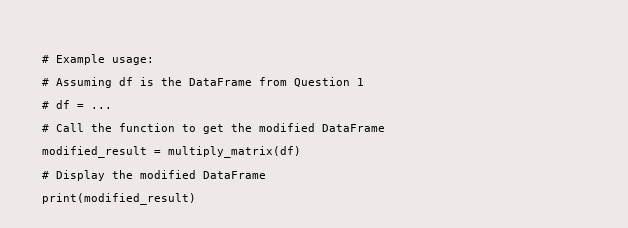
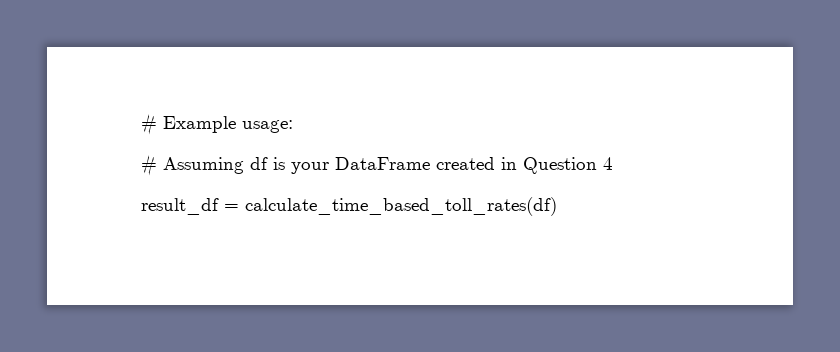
- # Assuming df is the DataFrame from Question 1
- # df = ...
- # Call the function to get the modified DataFrame
- modified_result = multiply_matrix(df)
- # Display the modified DataFrame
- print(modified_result)
+ # Assuming df is your DataFrame created in Question 4
+ result_df = calculate_time_based_toll_rates(df)

